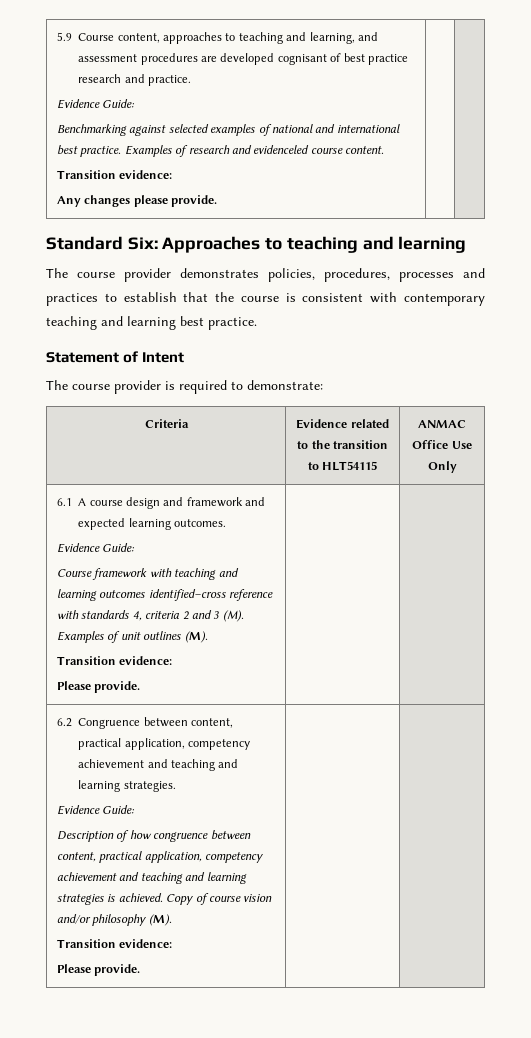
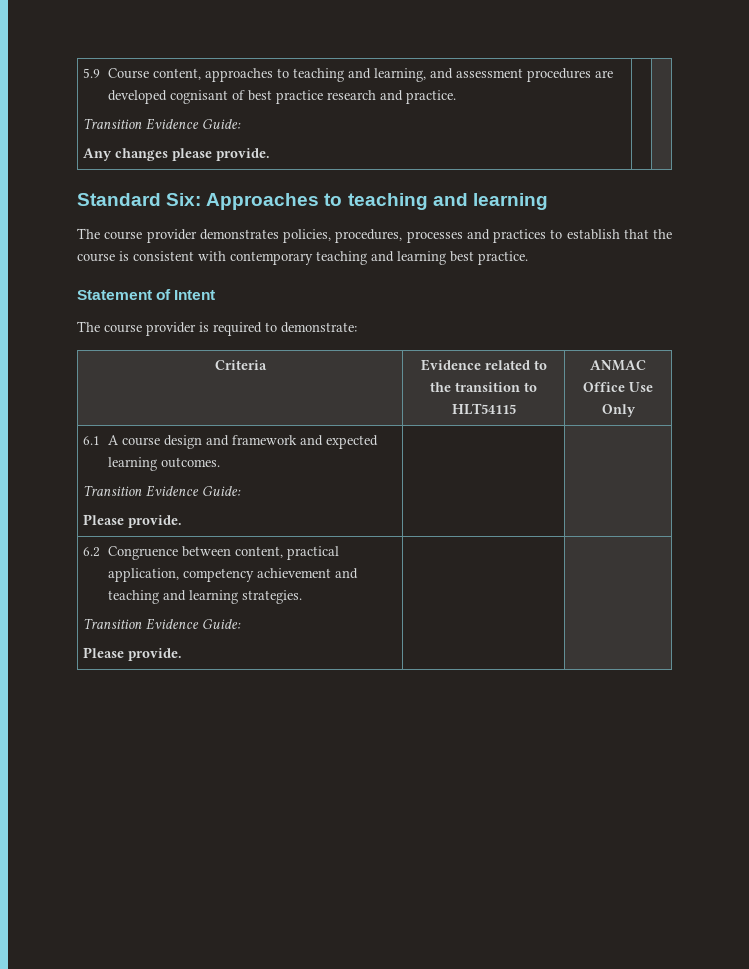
  5.9 Course content, approaches to teaching and learning, and assessment procedures are developed cognisant of best practice research and practice.
- Evidence Guide:
- Benchmarking against selected examples of national and international best practice. Examples of research and evidenceled course content.
- Transition evidence:
+ Transition Evidence Guide:
  6.1 A course design and framework and expected learning outcomes.
- Evidence Guide:
- Course framework with teaching and learning outcomes identified–cross reference with standards 4, criteria 2 and 3 (M). Examples of unit outlines (M).
- Transition evidence:
+ Transition Evidence Guide:
  6.2 Congruence between content, practical application, competency achievement and teaching and learning strategies.
- Evidence Guide:
- Description of how congruence between content, practical application, competency achievement and teaching and learning strategies is achieved. Copy of course vision and/or philosophy (M).
- Transition evidence:
+ Transition Evidence Guide:

